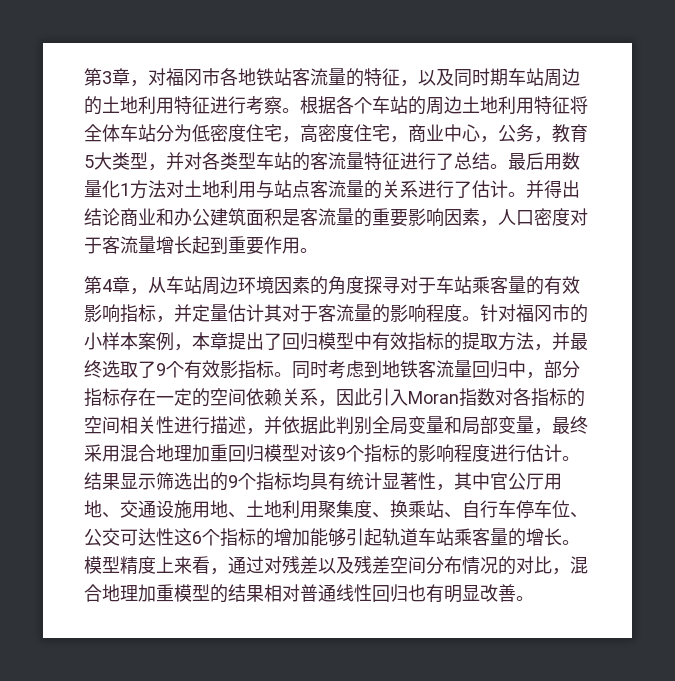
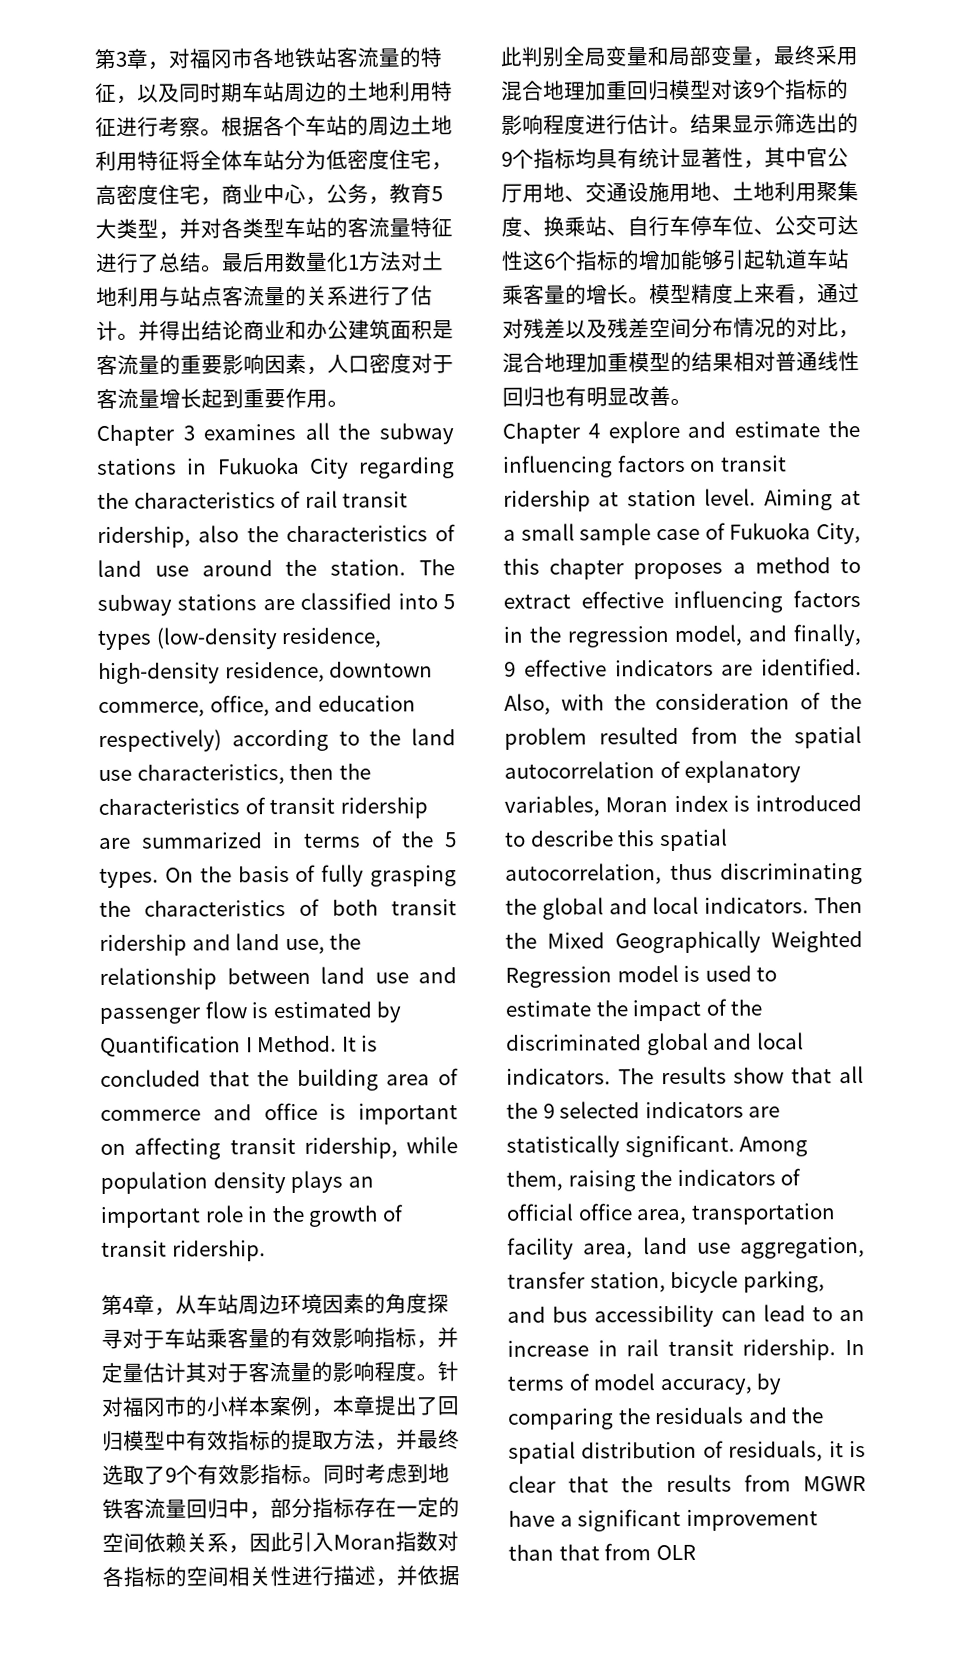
+ Chapter 3 examines all the subway stations in Fukuoka City regarding the characteristics of rail transit ridership, also the characteristics of land use around the station. The subway stations are classified into 5 types (low-density residence, high-density residence, downtown commerce, office, and education respectively) according to the land use characteristics, then the characteristics of transit ridership are summarized in terms of the 5 types. On the basis of fully grasping the characteristics of both transit ridership and land use, the relationship between land use and passenger flow is estimated by Quantification I Method. It is concluded that the building area of commerce and office is important on affecting transit ridership, while population density plays an important role in the growth of transit ridership.
+ Chapter 4 explore and estimate the influencing factors on transit ridership at station level. Aiming at a small sample case of Fukuoka City, this chapter proposes a method to extract effective influencing factors in the regression model, and finally, 9 effective indicators are identified. Also, with the consideration of the problem resulted from the spatial autocorrelation of explanatory variables, Moran index is introduced to describe this spatial autocorrelation, thus discriminating the global and local indicators. Then the Mixed Geographically Weighted Regression model is used to estimate the impact of the discriminated global and local indicators. The results show that all the 9 selected indicators are statistically significant. Among them, raising the indicators of official office area, transportation facility area, land use aggregation, transfer station, bicycle parking, and bus accessibility can lead to an increase in rail transit ridership. In terms of model accuracy, by comparing the residuals and the spatial distribution of residuals, it is clear that the results from MGWR have a significant improvement than that from OLR

